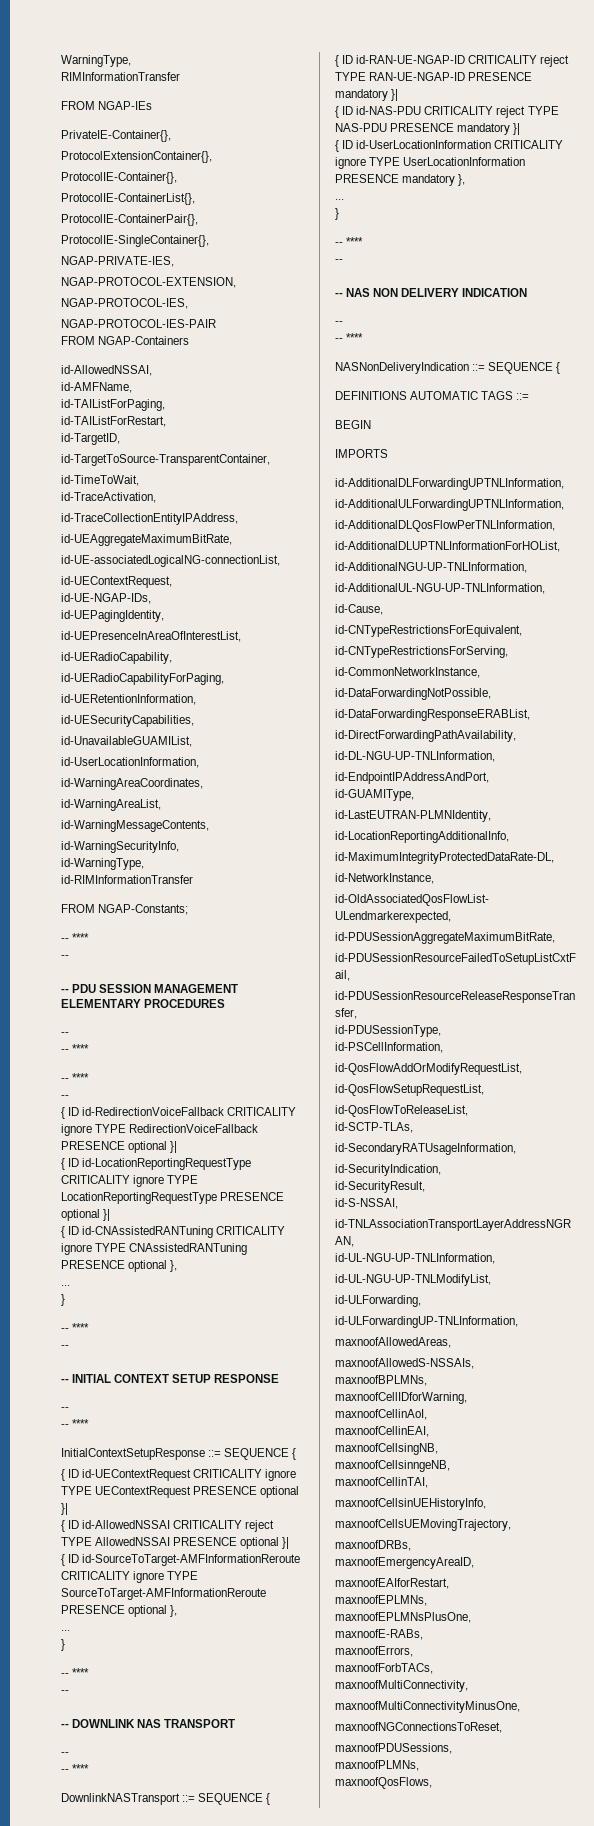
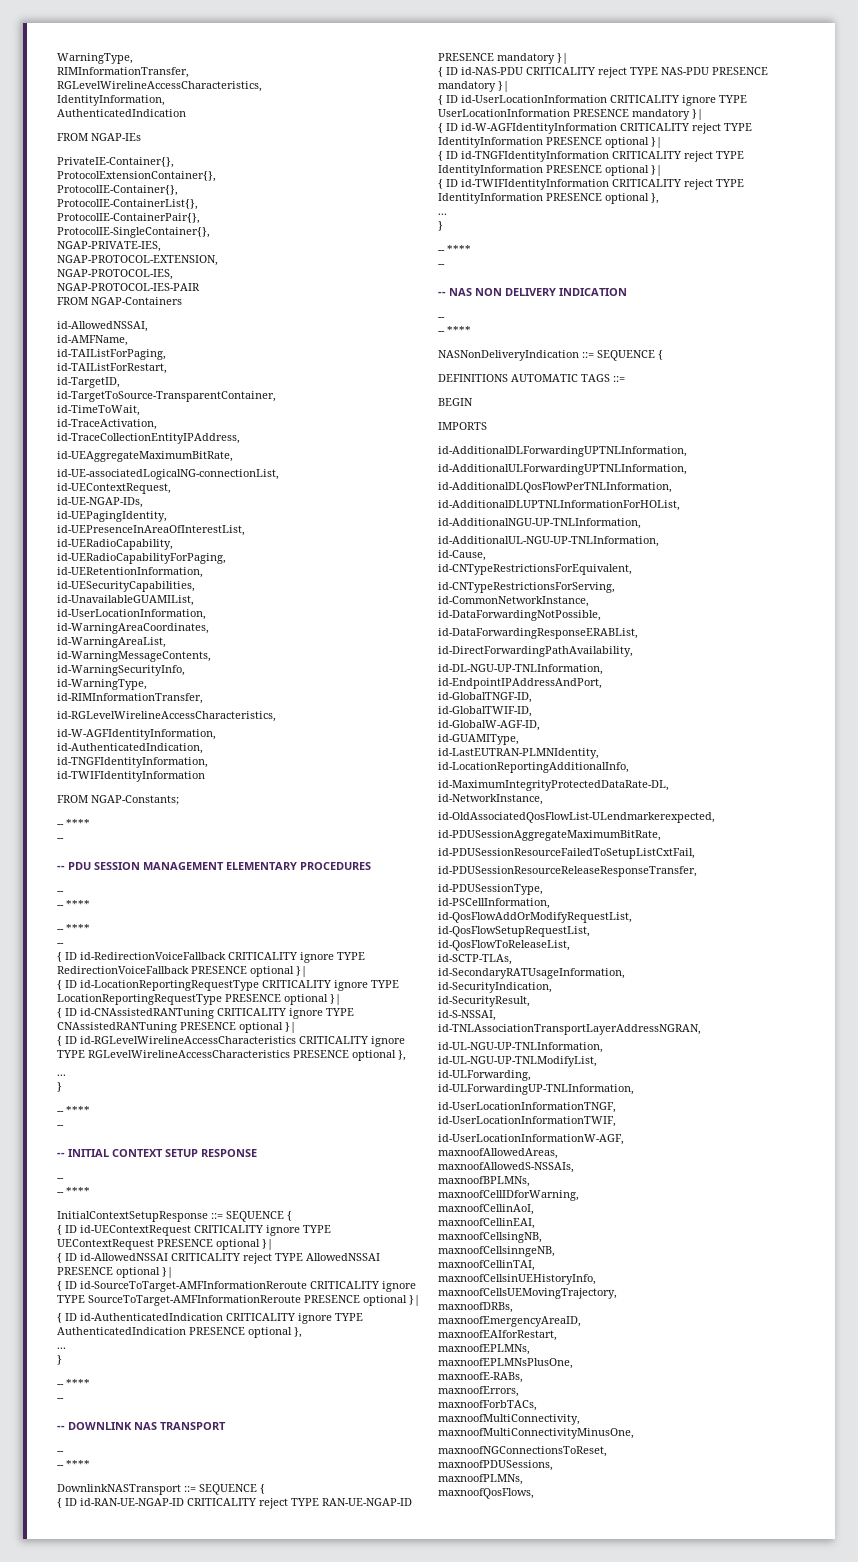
- RIMInformationTransfer
+ RIMInformationTransfer,
+ RGLevelWirelineAccessCharacteristics,
+ IdentityInformation,
+ AuthenticatedIndication
- id-RIMInformationTransfer
+ id-RIMInformationTransfer,
+ id-RGLevelWirelineAccessCharacteristics,
+ id-W-AGFIdentityInformation,
+ id-AuthenticatedIndication,
+ id-TNGFIdentityInformation,
+ id-TWIFIdentityInformation
- { ID id-CNAssistedRANTuning CRITICALITY ignore TYPE CNAssistedRANTuning PRESENCE optional },
+ { ID id-CNAssistedRANTuning CRITICALITY ignore TYPE CNAssistedRANTuning PRESENCE optional }|
+ { ID id-RGLevelWirelineAccessCharacteristics CRITICALITY ignore TYPE RGLevelWirelineAccessCharacteristics PRESENCE optional },
- { ID id-SourceToTarget-AMFInformationReroute CRITICALITY ignore TYPE SourceToTarget-AMFInformationReroute PRESENCE optional },
+ { ID id-SourceToTarget-AMFInformationReroute CRITICALITY ignore TYPE SourceToTarget-AMFInformationReroute PRESENCE optional }|
+ { ID id-AuthenticatedIndication CRITICALITY ignore TYPE AuthenticatedIndication PRESENCE optional },
- { ID id-UserLocationInformation CRITICALITY ignore TYPE UserLocationInformation PRESENCE mandatory },
+ { ID id-UserLocationInformation CRITICALITY ignore TYPE UserLocationInformation PRESENCE mandatory }|
+ { ID id-W-AGFIdentityInformation CRITICALITY reject TYPE IdentityInformation PRESENCE optional }|
+ { ID id-TNGFIdentityInformation CRITICALITY reject TYPE IdentityInformation PRESENCE optional }|
+ { ID id-TWIFIdentityInformation CRITICALITY reject TYPE IdentityInformation PRESENCE optional },
+ id-GlobalTNGF-ID,
+ id-GlobalTWIF-ID,
+ id-GlobalW-AGF-ID,
+ id-UserLocationInformationTNGF,
+ id-UserLocationInformationTWIF,
+ id-UserLocationInformationW-AGF,

